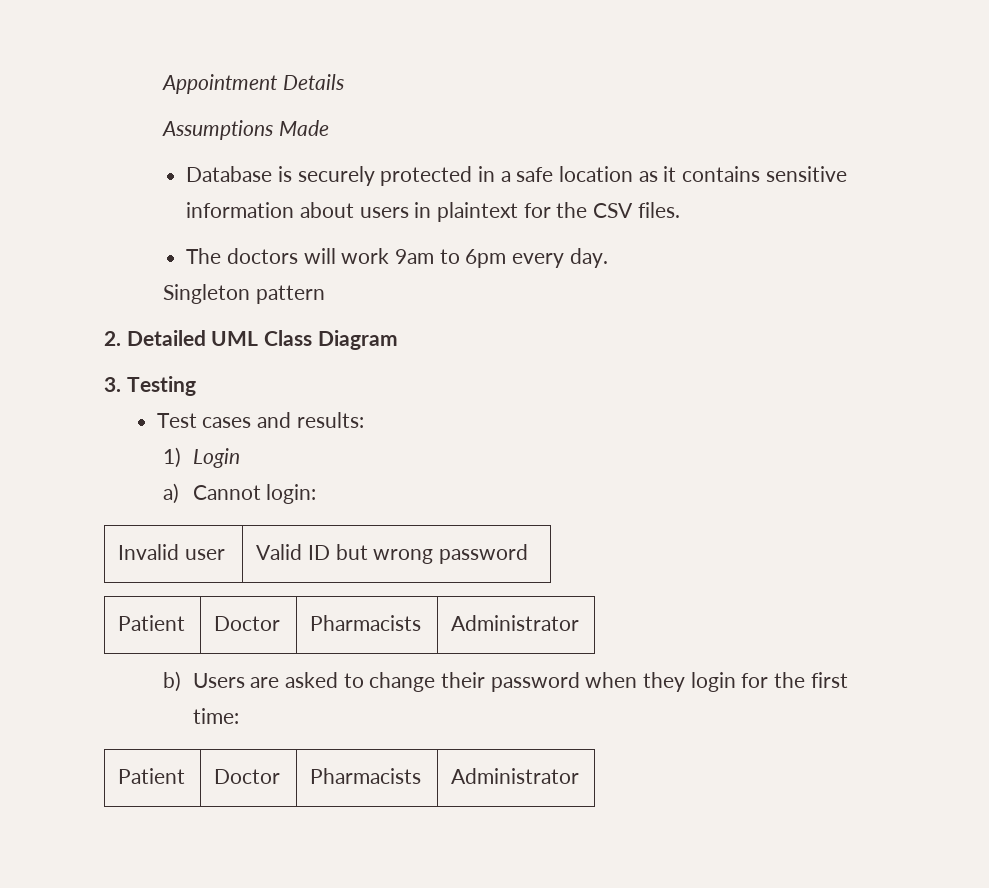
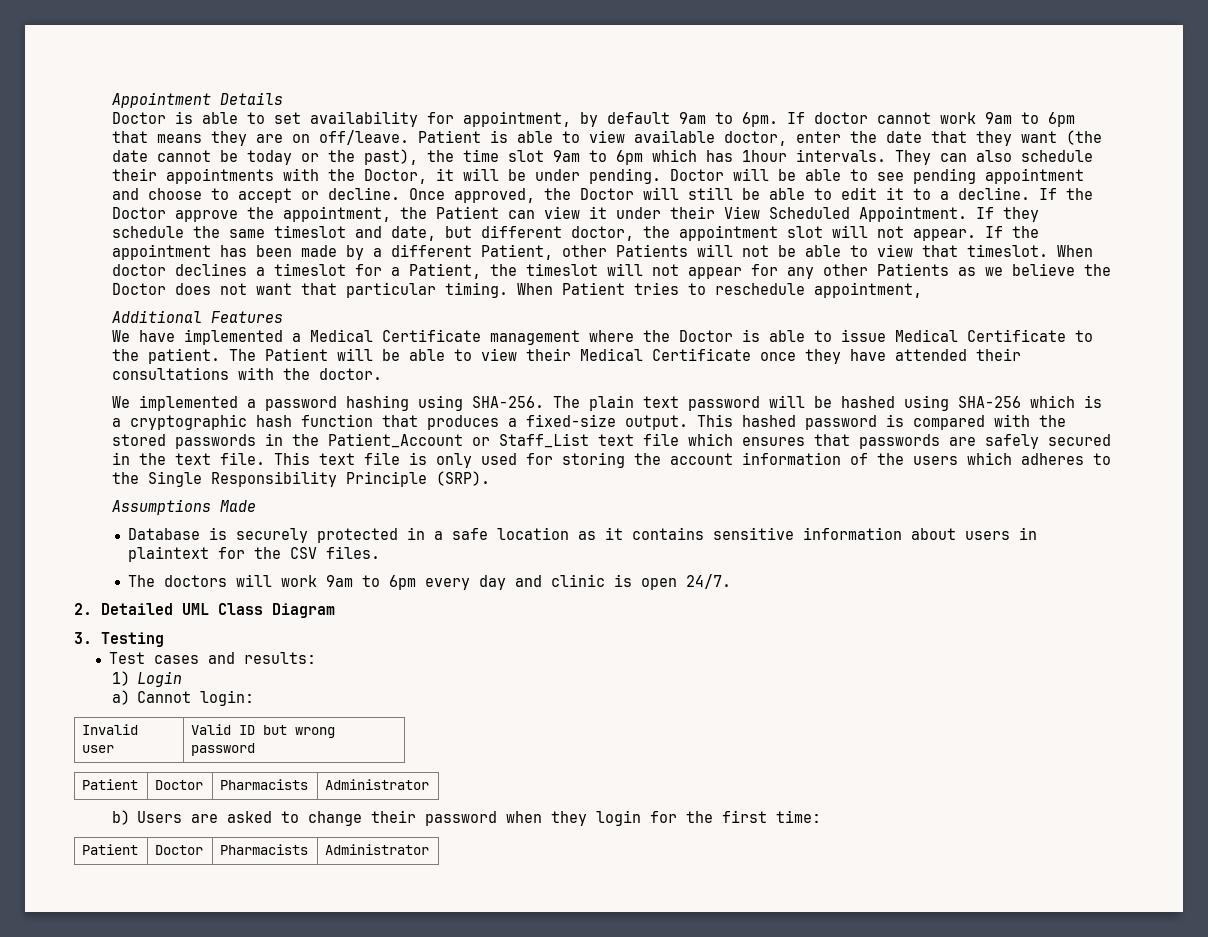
+ Doctor is able to set availability for appointment, by default 9am to 6pm. If doctor cannot work 9am to 6pm that means they are on off/leave. Patient is able to view available doctor, enter the date that they want (the date cannot be today or the past), the time slot 9am to 6pm which has 1hour intervals. They can also schedule their appointments with the Doctor, it will be under pending. Doctor will be able to see pending appointment and choose to accept or decline. Once approved, the Doctor will still be able to edit it to a decline. If the Doctor approve the appointment, the Patient can view it under their View Scheduled Appointment. If they schedule the same timeslot and date, but different doctor, the appointment slot will not appear. If the appointment has been made by a different Patient, other Patients will not be able to view that timeslot. When doctor declines a timeslot for a Patient, the timeslot will not appear for any other Patients as we believe the Doctor does not want that particular timing. When Patient tries to reschedule appointment,
+ Additional Features
+ We have implemented a Medical Certificate management where the Doctor is able to issue Medical Certificate to the patient. The Patient will be able to view their Medical Certificate once they have attended their consultations with the doctor.
+ We implemented a password hashing using SHA-256. The plain text password will be hashed using SHA-256 which is a cryptographic hash function that produces a fixed-size output. This hashed password is compared with the stored passwords in the Patient_Account or Staff_List text file which ensures that passwords are safely secured in the text file. This text file is only used for storing the account information of the users which adheres to the Single Responsibility Principle (SRP).
- The doctors will work 9am to 6pm every day.
- Singleton pattern
+ The doctors will work 9am to 6pm every day and clinic is open 24/7.

